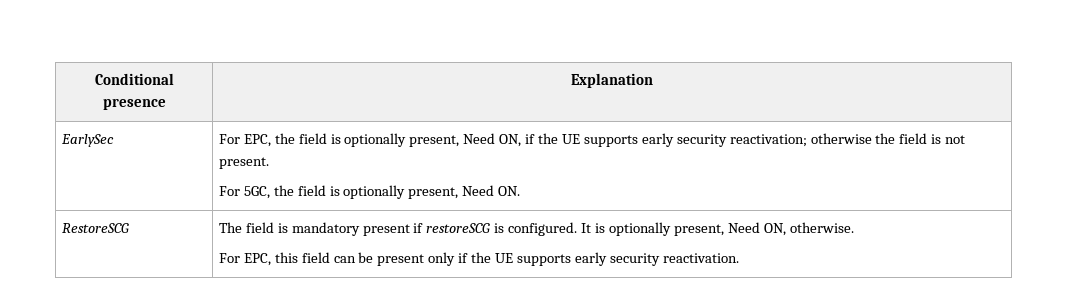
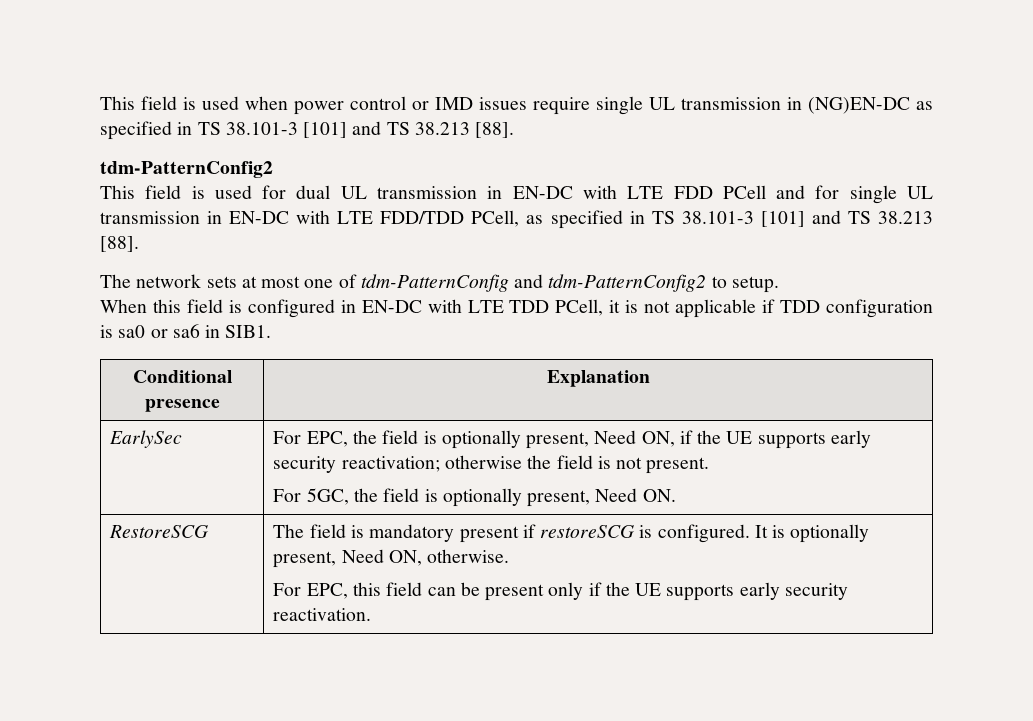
+ This field is used when power control or IMD issues require single UL transmission in (NG)EN-DC as specified in TS 38.101-3 [101] and TS 38.213 [88].
+ tdm-PatternConfig2
+ This field is used for dual UL transmission in EN-DC with LTE FDD PCell and for single UL transmission in EN-DC with LTE FDD/TDD PCell, as specified in TS 38.101-3 [101] and TS 38.213 [88].
+ The network sets at most one of tdm-PatternConfig and tdm-PatternConfig2 to setup.
+ When this field is configured in EN-DC with LTE TDD PCell, it is not applicable if TDD configuration is sa0 or sa6 in SIB1.

